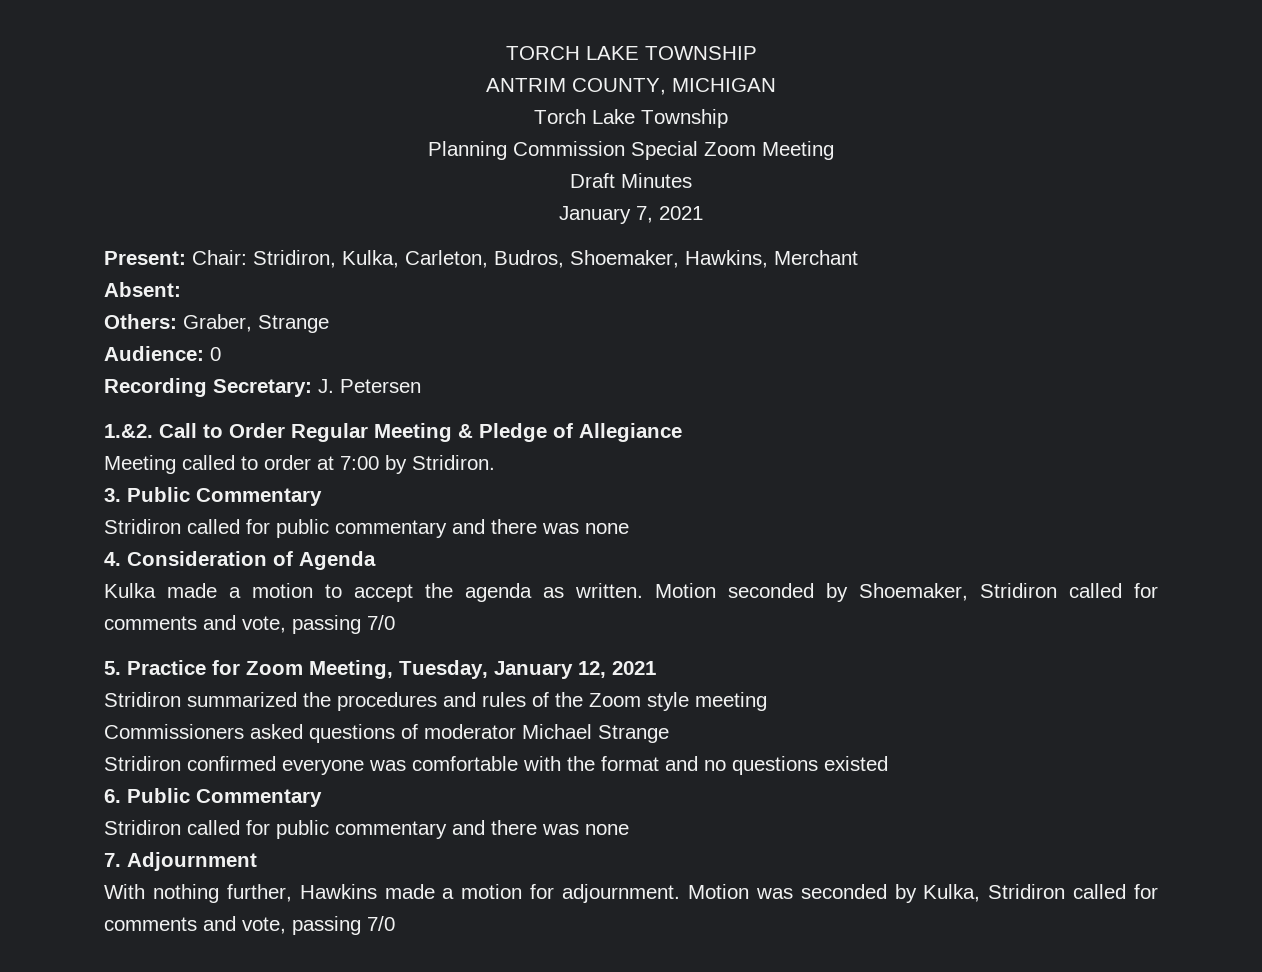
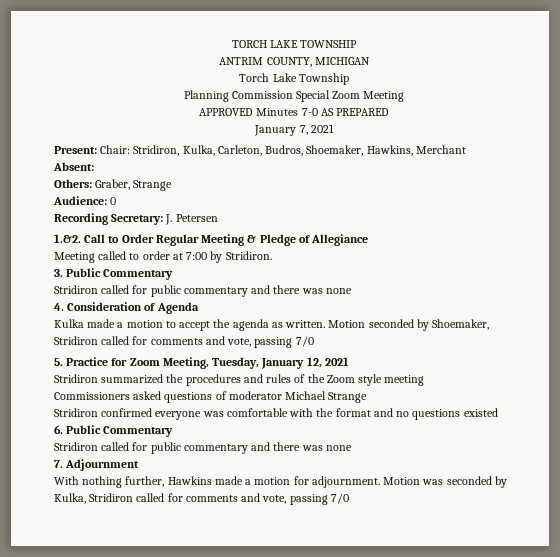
- Draft Minutes
+ APPROVED Minutes 7-0 AS PREPARED

